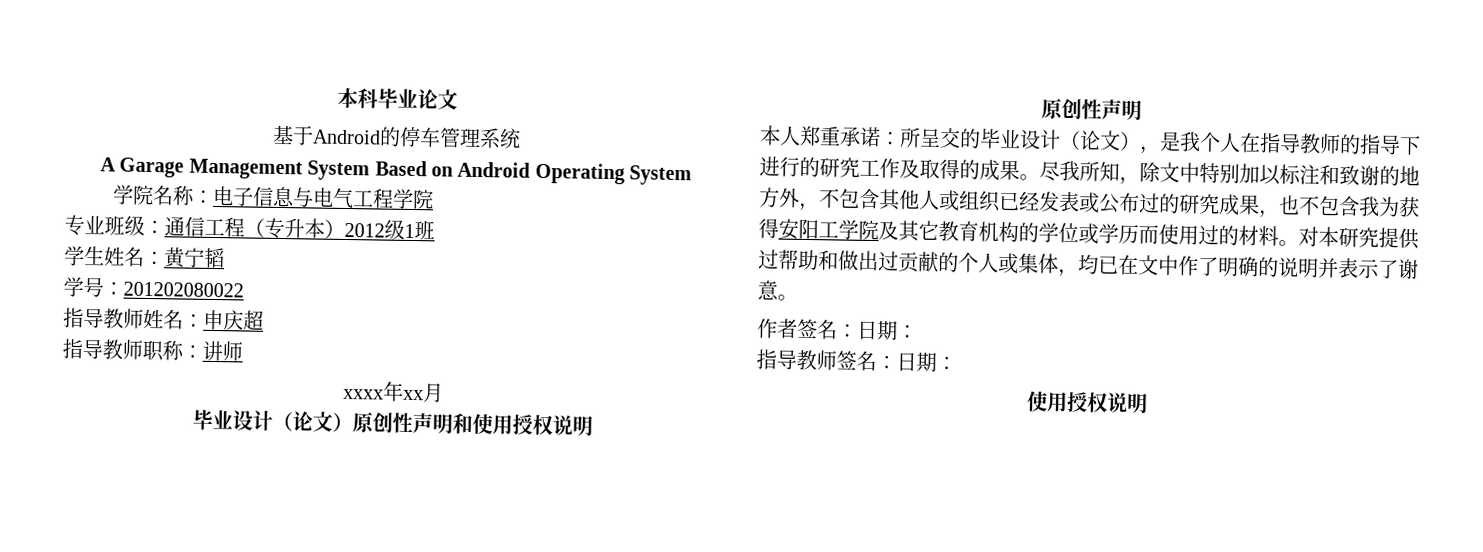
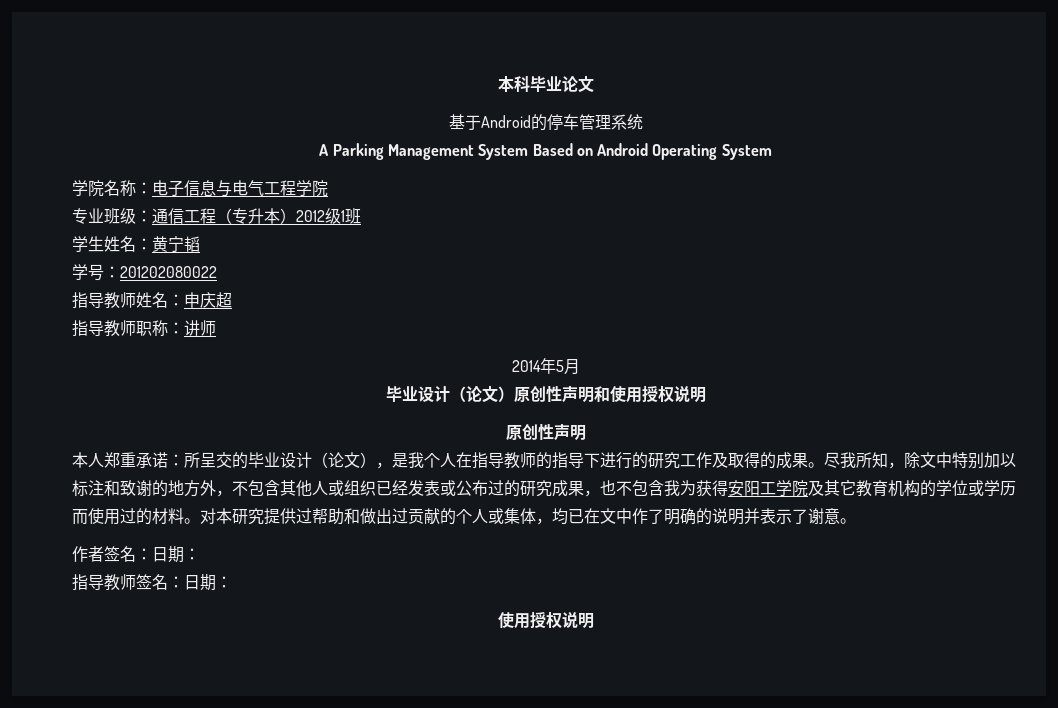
- A Garage Management System Based on Android Operating System
+ A Parking Management System Based on Android Operating System
- xxxx年xx月
+ 2014年5月

